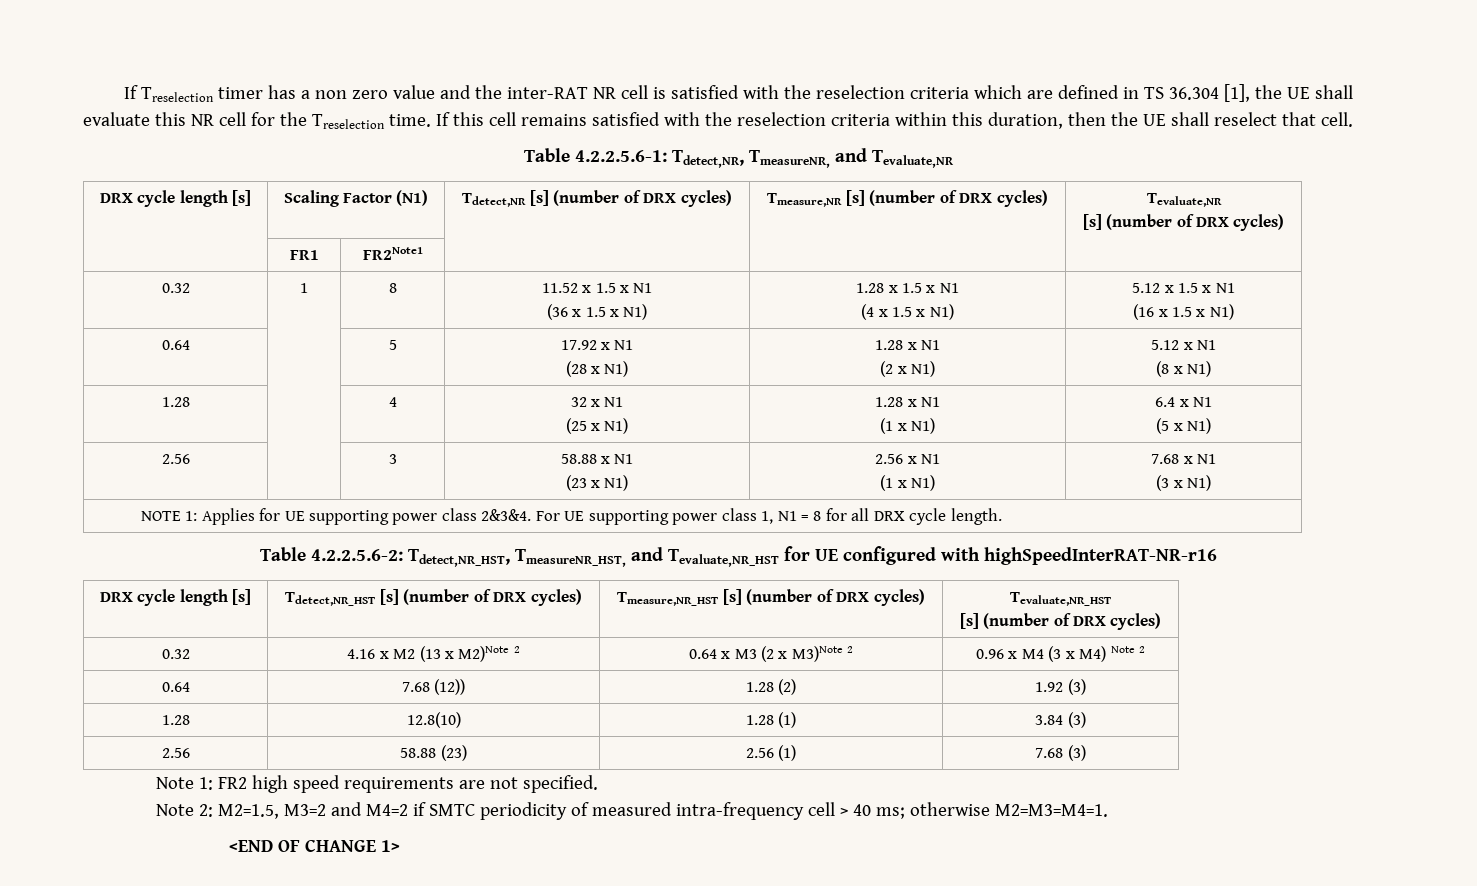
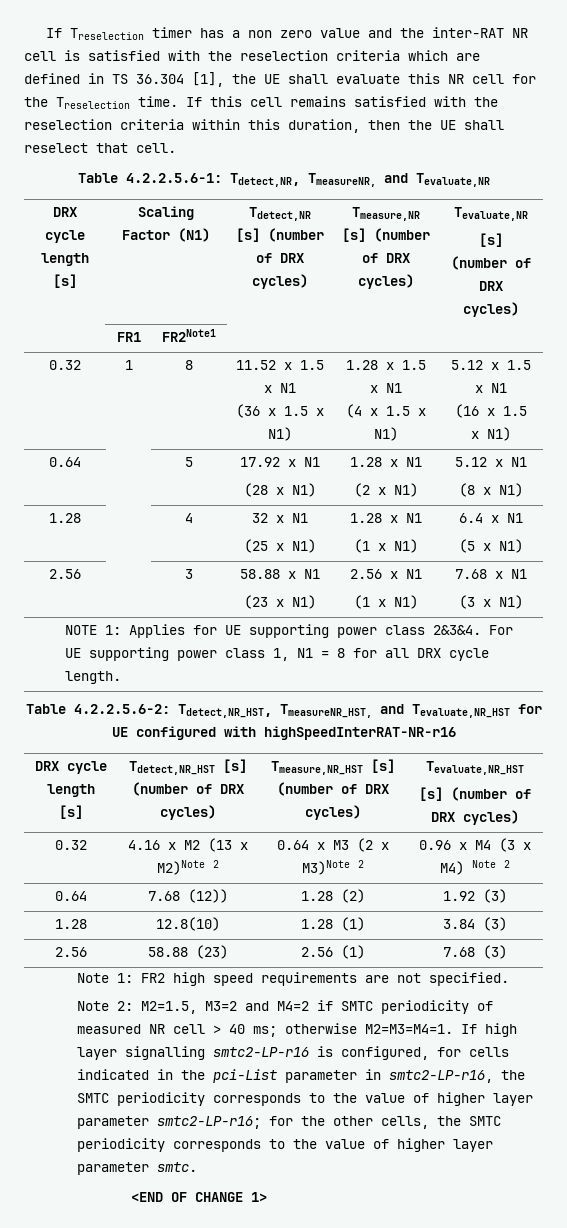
- Note 2: M2=1.5, M3=2 and M4=2 if SMTC periodicity of measured intra-frequency cell > 40 ms; otherwise M2=M3=M4=1.
+ Note 2: M2=1.5, M3=2 and M4=2 if SMTC periodicity of measured NR cell > 40 ms; otherwise M2=M3=M4=1. If high layer signalling smtc2-LP-r16 is configured, for cells indicated in the pci-List parameter in smtc2-LP-r16, the SMTC periodicity corresponds to the value of higher layer parameter smtc2-LP-r16; for the other cells, the SMTC periodicity corresponds to the value of higher layer parameter smtc.

